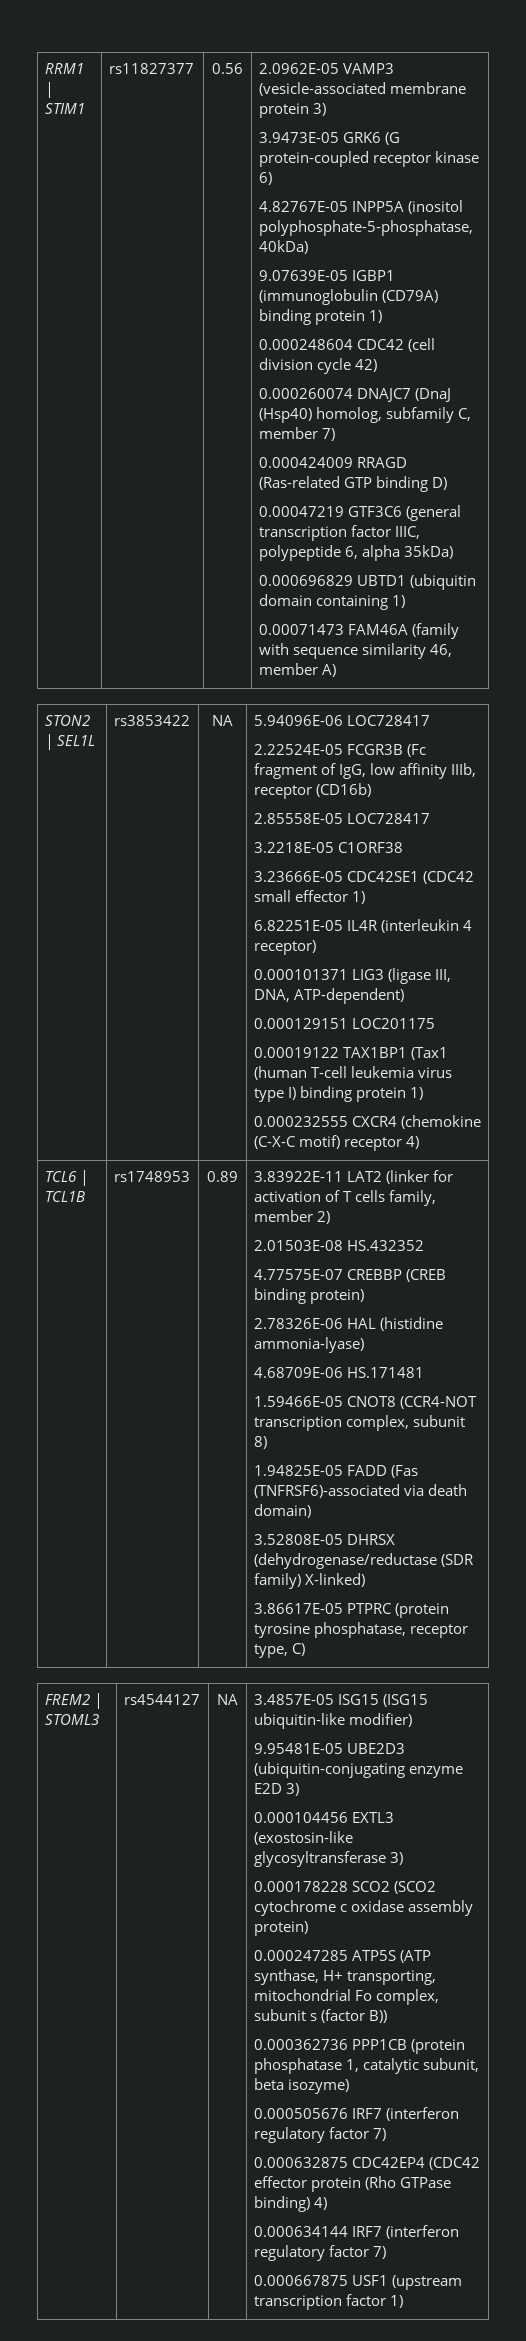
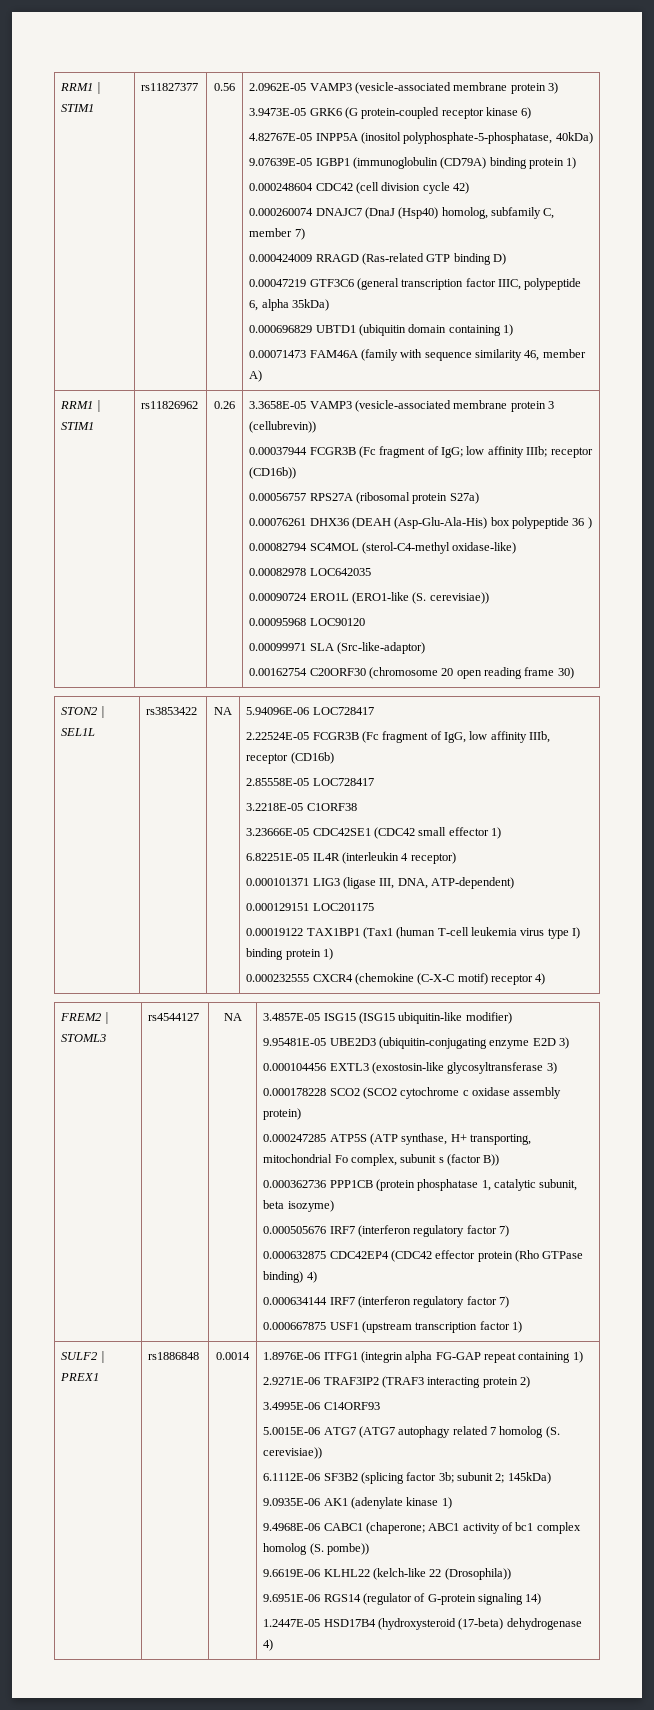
+ RRM1 | STIM1 | rs11826962 | 0.26 | 3.3658E-05 VAMP3 (vesicle-associated membrane protein 3 (cellubrevin))
+ 0.00037944 FCGR3B (Fc fragment of IgG; low affinity IIIb; receptor (CD16b))
+ 0.00056757 RPS27A (ribosomal protein S27a)
+ 0.00076261 DHX36 (DEAH (Asp-Glu-Ala-His) box polypeptide 36 )
+ 0.00082794 SC4MOL (sterol-C4-methyl oxidase-like)
+ 0.00082978 LOC642035
+ 0.00090724 ERO1L (ERO1-like (S. cerevisiae))
+ 0.00095968 LOC90120
+ 0.00099971 SLA (Src-like-adaptor)
+ 0.00162754 C20ORF30 (chromosome 20 open reading frame 30)
- TCL6 | TCL1B | rs1748953 | 0.89 | 3.83922E-11 LAT2 (linker for activation of T cells family, member 2)
- 2.01503E-08 HS.432352
- 4.77575E-07 CREBBP (CREB binding protein)
- 2.78326E-06 HAL (histidine ammonia-lyase)
- 4.68709E-06 HS.171481
- 1.59466E-05 CNOT8 (CCR4-NOT transcription complex, subunit 8)
- 1.94825E-05 FADD (Fas (TNFRSF6)-associated via death domain)
- 3.52808E-05 DHRSX (dehydrogenase/reductase (SDR family) X-linked)
- 3.86617E-05 PTPRC (protein tyrosine phosphatase, receptor type, C)
+ SULF2 | PREX1 | rs1886848 | 0.0014 | 1.8976E-06 ITFG1 (integrin alpha FG-GAP repeat containing 1)
+ 2.9271E-06 TRAF3IP2 (TRAF3 interacting protein 2)
+ 3.4995E-06 C14ORF93
+ 5.0015E-06 ATG7 (ATG7 autophagy related 7 homolog (S. cerevisiae))
+ 6.1112E-06 SF3B2 (splicing factor 3b; subunit 2; 145kDa)
+ 9.0935E-06 AK1 (adenylate kinase 1)
+ 9.4968E-06 CABC1 (chaperone; ABC1 activity of bc1 complex homolog (S. pombe))
+ 9.6619E-06 KLHL22 (kelch-like 22 (Drosophila))
+ 9.6951E-06 RGS14 (regulator of G-protein signaling 14)
+ 1.2447E-05 HSD17B4 (hydroxysteroid (17-beta) dehydrogenase 4)

